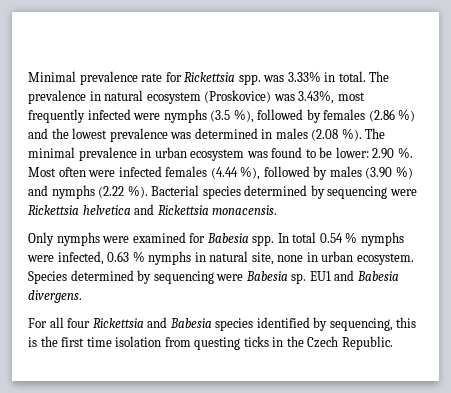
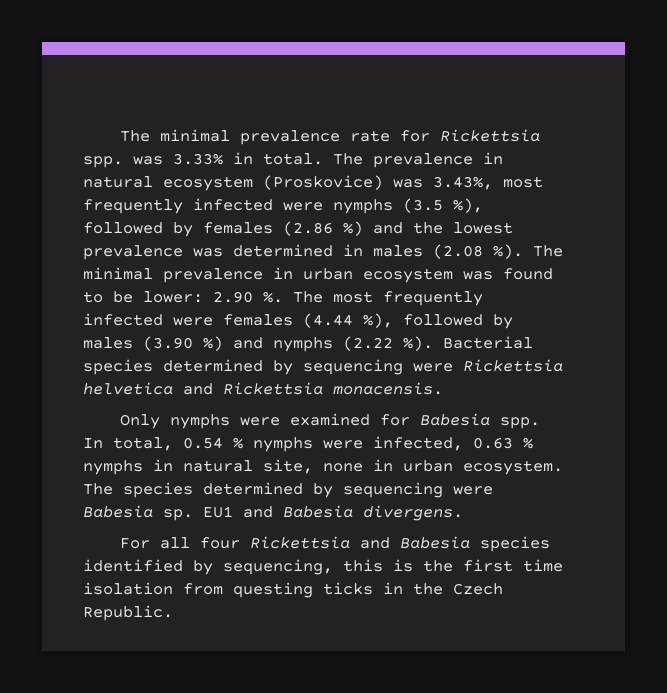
- Minimal prevalence rate for Rickettsia spp. was 3.33% in total.
+ The minimal prevalence rate for Rickettsia spp. was 3.33% in total.
- Most often were infected females (4.44 %), followed by males (3.90 %) and nymphs (2.22 %).
+ The most frequently infected were females (4.44 %), followed by males (3.90 %) and nymphs (2.22 %).
- In total 0.54 % nymphs were infected, 0.63 % nymphs in natural site, none in urban ecosystem.
+ In total, 0.54 % nymphs were infected, 0.63 % nymphs in natural site, none in urban ecosystem.
- Species determined by sequencing were Babesia sp.
+ The species determined by sequencing were Babesia sp.

